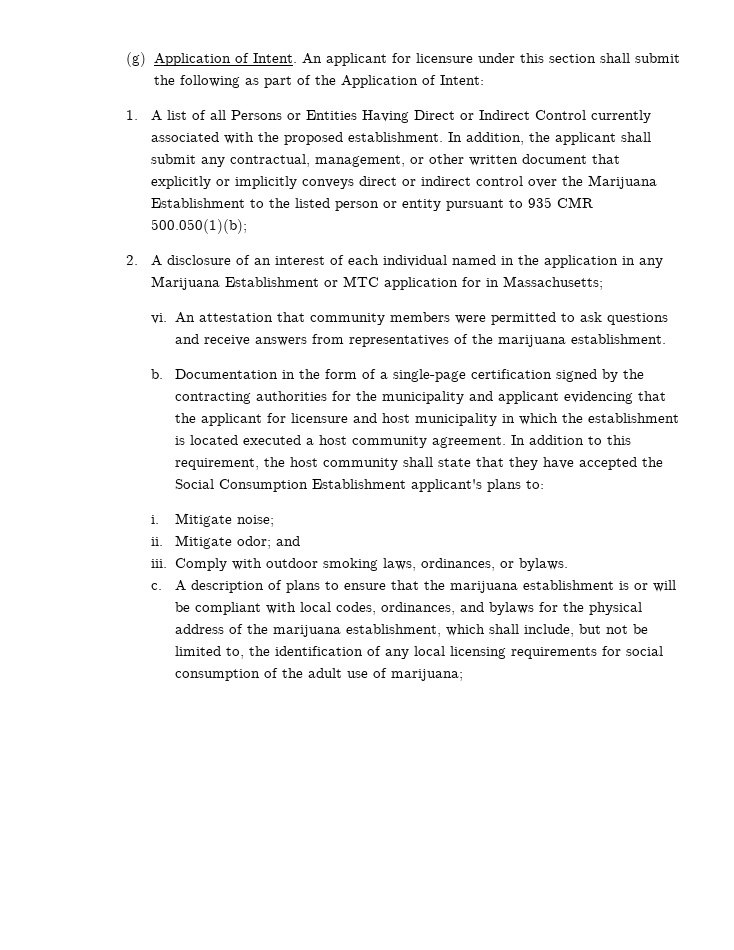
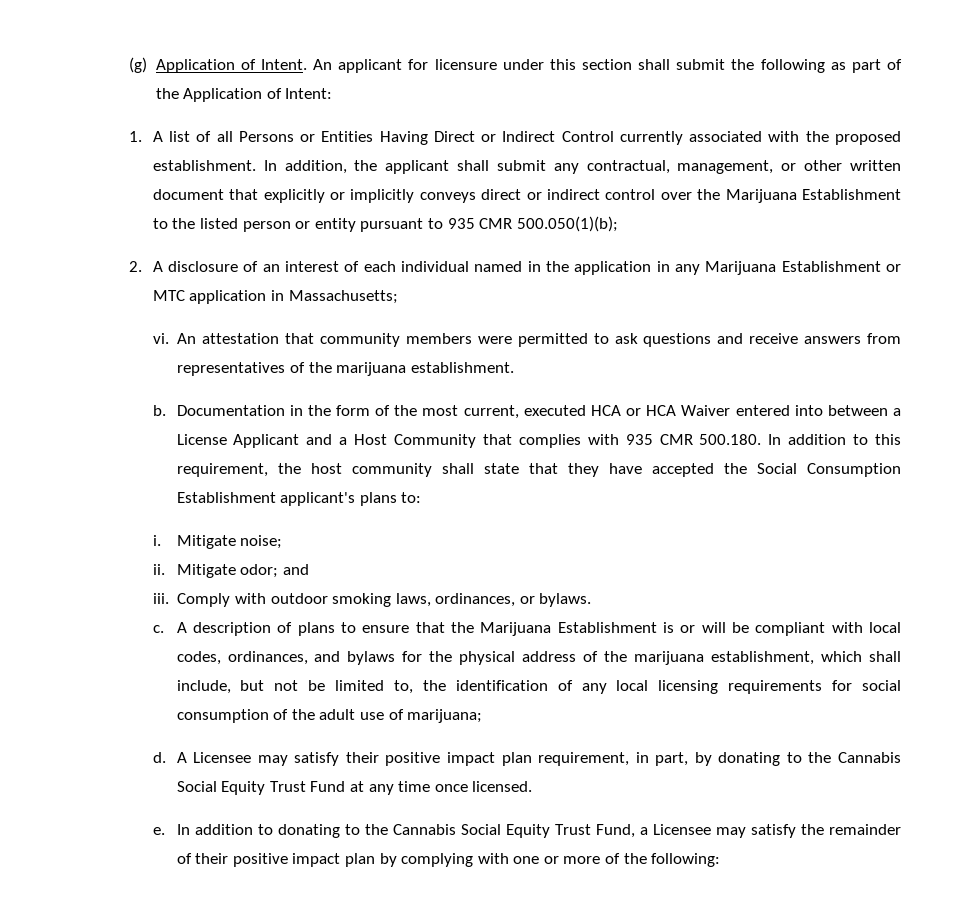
- 2. A disclosure of an interest of each individual named in the application in any Marijuana Establishment or MTC application for in Massachusetts;
+ 2. A disclosure of an interest of each individual named in the application in any Marijuana Establishment or MTC application in Massachusetts;
- Documentation in the form of a single-page certification signed by the contracting authorities for the municipality and applicant evidencing that the applicant for licensure and host municipality in which the establishment is located executed a host community agreement. In addition to this requirement, the host community shall state that they have accepted the Social Consumption Establishment applicant's plans to:
+ Documentation in the form of the most current, executed HCA or HCA Waiver entered into between a License Applicant and a Host Community that complies with 935 CMR 500.180. In addition to this requirement, the host community shall state that they have accepted the Social Consumption Establishment applicant's plans to:
- A description of plans to ensure that the marijuana establishment is or will be compliant with local codes, ordinances, and bylaws for the physical address of the marijuana establishment, which shall include, but not be limited to, the identification of any local licensing requirements for social consumption of the adult use of marijuana;
+ A description of plans to ensure that the Marijuana Establishment is or will be compliant with local codes, ordinances, and bylaws for the physical address of the marijuana establishment, which shall include, but not be limited to, the identification of any local licensing requirements for social consumption of the adult use of marijuana;
+ d. A Licensee may satisfy their positive impact plan requirement, in part, by donating to the Cannabis Social Equity Trust Fund at any time once licensed.
+ e. In addition to donating to the Cannabis Social Equity Trust Fund, a Licensee may satisfy the remainder of their positive impact plan by complying with one or more of the following:

